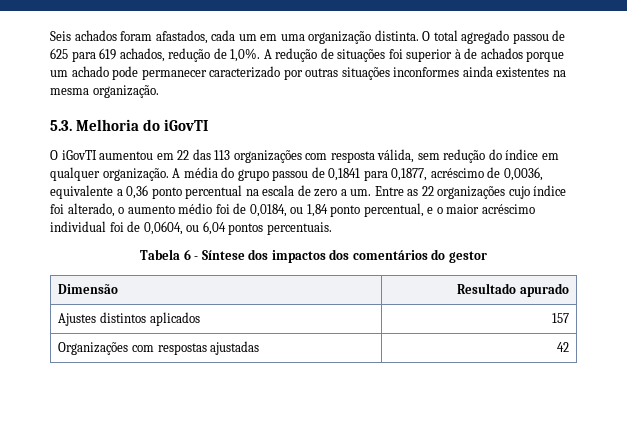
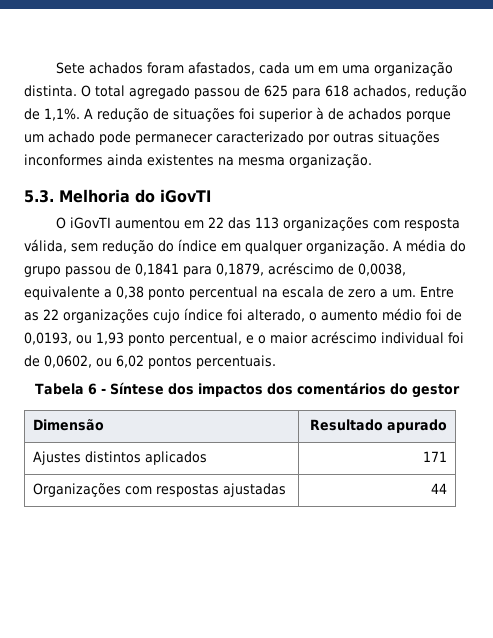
- Seis achados foram afastados, cada um em uma organização distinta.
+ Sete achados foram afastados, cada um em uma organização distinta.
- O total agregado passou de 625 para 619 achados, redução de 1,0%.
+ O total agregado passou de 625 para 618 achados, redução de 1,1%.
- A média do grupo passou de 0,1841 para 0,1877, acréscimo de 0,0036, equivalente a 0,36 ponto percentual na escala de zero a um.
+ A média do grupo passou de 0,1841 para 0,1879, acréscimo de 0,0038, equivalente a 0,38 ponto percentual na escala de zero a um.
- Entre as 22 organizações cujo índice foi alterado, o aumento médio foi de 0,0184, ou 1,84 ponto percentual, e o maior acréscimo individual foi de 0,0604, ou 6,04 pontos percentuais.
+ Entre as 22 organizações cujo índice foi alterado, o aumento médio foi de 0,0193, ou 1,93 ponto percentual, e o maior acréscimo individual foi de 0,0602, ou 6,02 pontos percentuais.
- Ajustes distintos aplicados | 157
+ Ajustes distintos aplicados | 171
- Organizações com respostas ajustadas | 42
+ Organizações com respostas ajustadas | 44

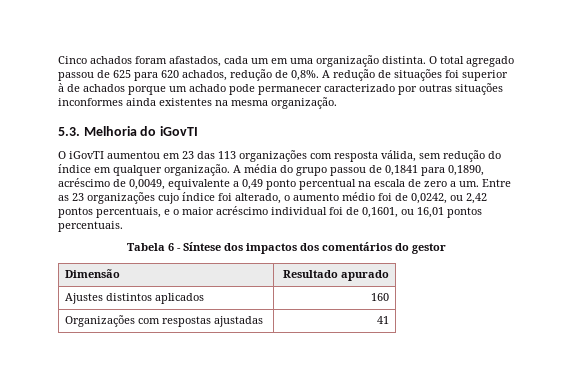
- Sete achados foram afastados, cada um em uma organização distinta.
+ Cinco achados foram afastados, cada um em uma organização distinta.
- O total agregado passou de 625 para 618 achados, redução de 1,1%.
+ O total agregado passou de 625 para 620 achados, redução de 0,8%.
- O iGovTI aumentou em 22 das 113 organizações com resposta válida, sem redução do índice em qualquer organização.
+ O iGovTI aumentou em 23 das 113 organizações com resposta válida, sem redução do índice em qualquer organização.
- A média do grupo passou de 0,1841 para 0,1879, acréscimo de 0,0038, equivalente a 0,38 ponto percentual na escala de zero a um.
+ A média do grupo passou de 0,1841 para 0,1890, acréscimo de 0,0049, equivalente a 0,49 ponto percentual na escala de zero a um.
- Entre as 22 organizações cujo índice foi alterado, o aumento médio foi de 0,0193, ou 1,93 ponto percentual, e o maior acréscimo individual foi de 0,0602, ou 6,02 pontos percentuais.
+ Entre as 23 organizações cujo índice foi alterado, o aumento médio foi de 0,0242, ou 2,42 pontos percentuais, e o maior acréscimo individual foi de 0,1601, ou 16,01 pontos percentuais.
- Ajustes distintos aplicados | 171
+ Ajustes distintos aplicados | 160
- Organizações com respostas ajustadas | 44
+ Organizações com respostas ajustadas | 41

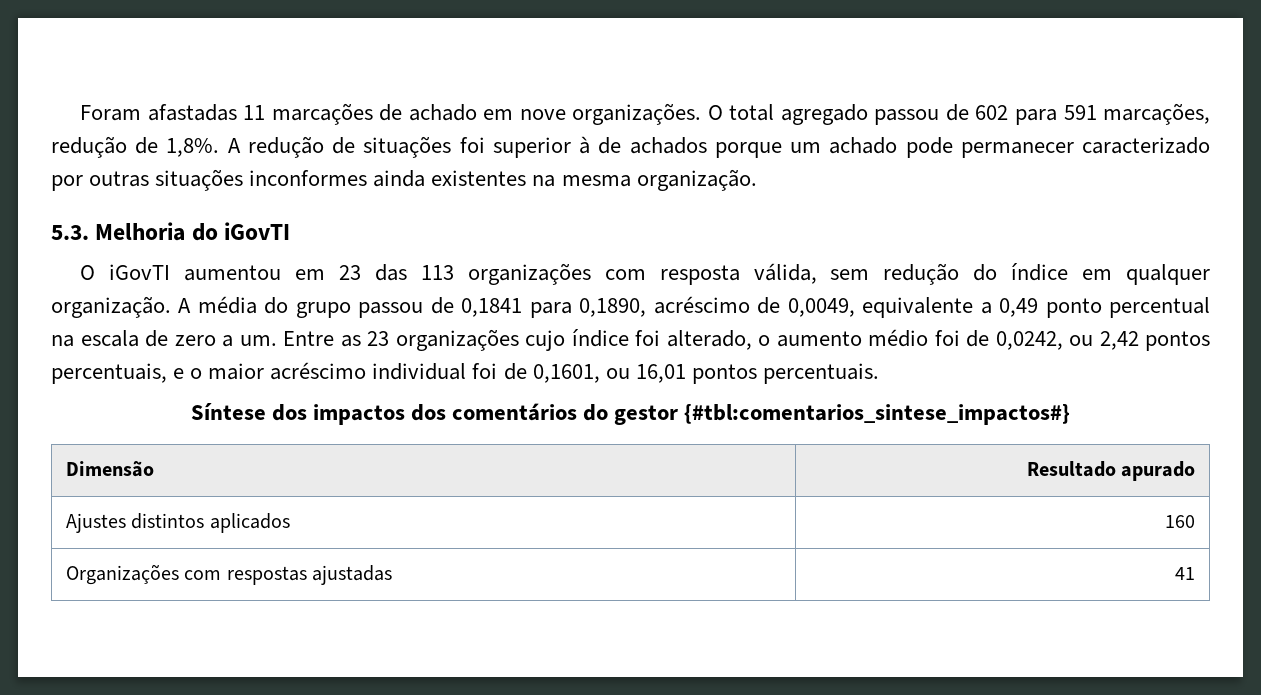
- Cinco achados foram afastados, cada um em uma organização distinta.
+ Foram afastadas 11 marcações de achado em nove organizações.
- O total agregado passou de 625 para 620 achados, redução de 0,8%.
+ O total agregado passou de 602 para 591 marcações, redução de 1,8%.
- Tabela 6 - Síntese dos impactos dos comentários do gestor
+ Síntese dos impactos dos comentários do gestor {#tbl:comentarios_sintese_impactos#}

